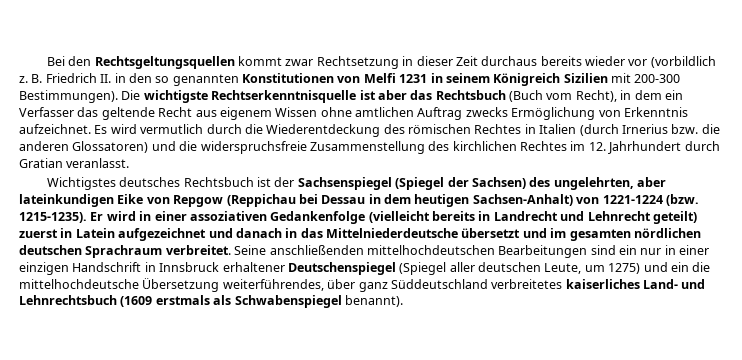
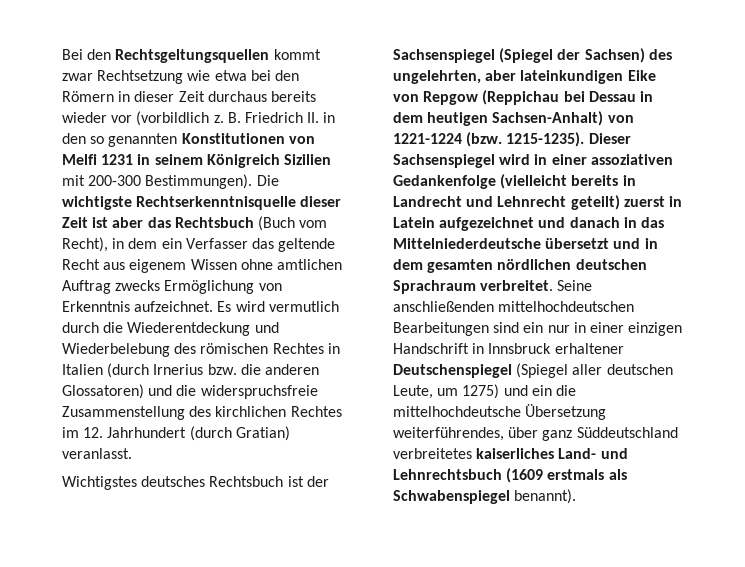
- Bei den Rechtsgeltungsquellen kommt zwar Rechtsetzung in dieser Zeit durchaus bereits wieder vor (vorbildlich z.
+ Bei den Rechtsgeltungsquellen kommt zwar Rechtsetzung wie etwa bei den Römern in dieser Zeit durchaus bereits wieder vor (vorbildlich z.
- Die wichtigste Rechtserkenntnisquelle ist aber das Rechtsbuch (Buch vom Recht), in dem ein Verfasser das geltende Recht aus eigenem Wissen ohne amtlichen Auftrag zwecks Ermöglichung von Erkenntnis aufzeichnet.
+ Die wichtigste Rechtserkenntnisquelle dieser Zeit ist aber das Rechtsbuch (Buch vom Recht), in dem ein Verfasser das geltende Recht aus eigenem Wissen ohne amtlichen Auftrag zwecks Ermöglichung von Erkenntnis aufzeichnet.
- Es wird vermutlich durch die Wiederentdeckung des römischen Rechtes in Italien (durch Irnerius bzw. die anderen Glossatoren) und die widerspruchsfreie Zusammenstellung des kirchlichen Rechtes im 12. Jahrhundert durch Gratian veranlasst.
+ Es wird vermutlich durch die Wiederentdeckung und Wiederbelebung des römischen Rechtes in Italien (durch Irnerius bzw. die anderen Glossatoren) und die widerspruchsfreie Zusammenstellung des kirchlichen Rechtes im 12. Jahrhundert (durch Gratian) veranlasst.
- Er wird in einer assoziativen Gedankenfolge (vielleicht bereits in Landrecht und Lehnrecht geteilt) zuerst in Latein aufgezeichnet und danach in das Mittelniederdeutsche übersetzt und im gesamten nördlichen deutschen Sprachraum verbreitet.
+ Dieser Sachsenspiegel wird in einer assoziativen Gedankenfolge (vielleicht bereits in Landrecht und Lehnrecht geteilt) zuerst in Latein aufgezeichnet und danach in das Mittelniederdeutsche übersetzt und in dem gesamten nördlichen deutschen Sprachraum verbreitet.

